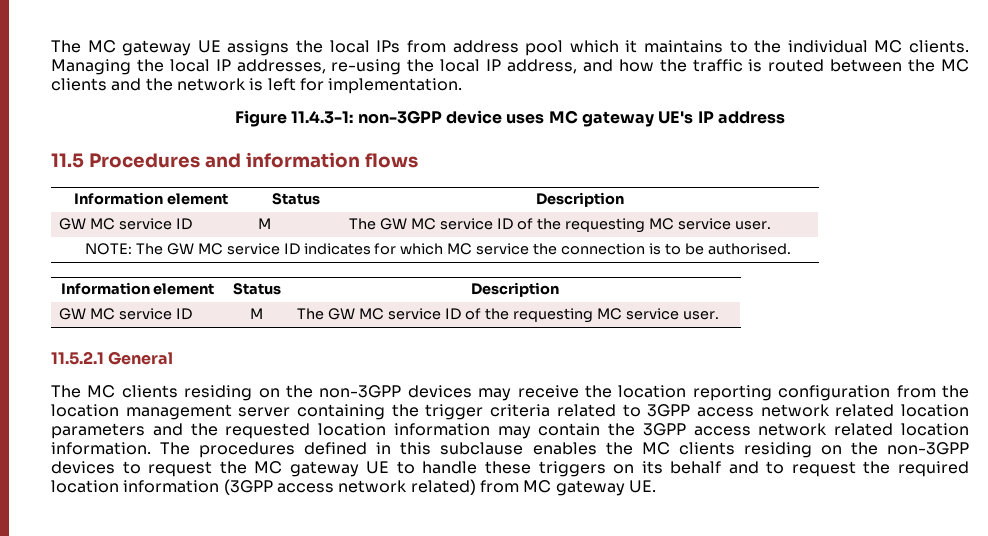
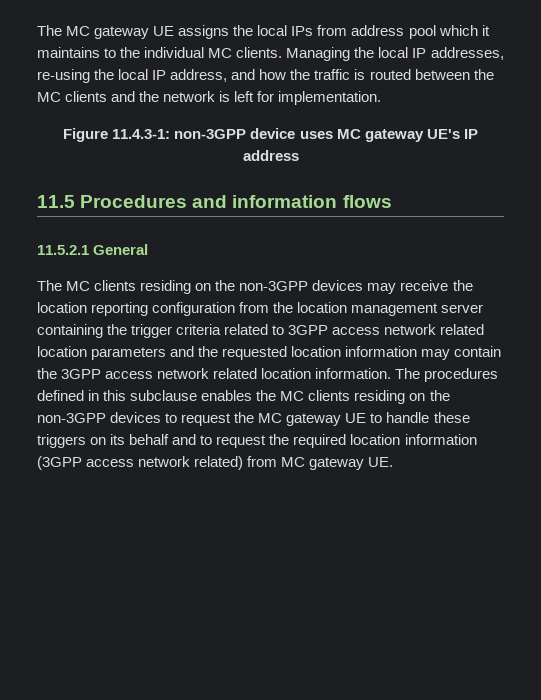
  11.5 Procedures and information flows
- Information element | Status | Description
- GW MC service ID | M | The GW MC service ID of the requesting MC service user.
- NOTE: The GW MC service ID indicates for which MC service the connection is to be authorised.
- Information element | Status | Description
- GW MC service ID | M | The GW MC service ID of the requesting MC service user.

